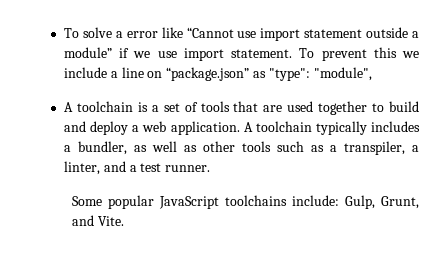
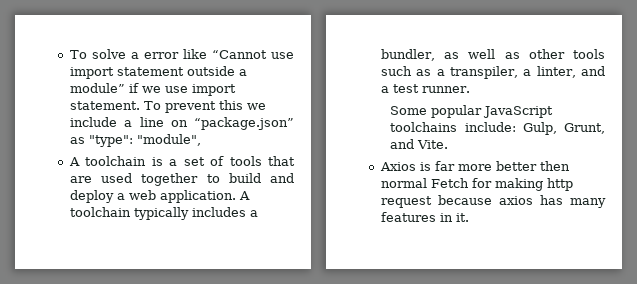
+ Axios is far more better then normal Fetch for making http request because axios has many features in it.

